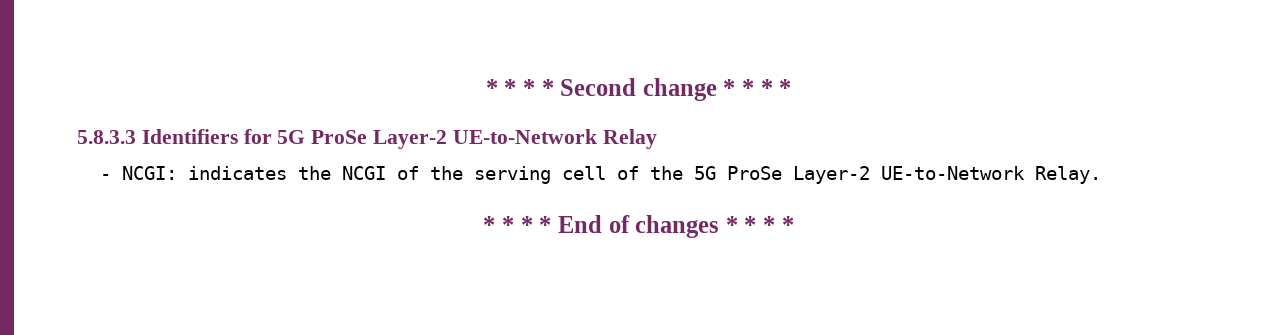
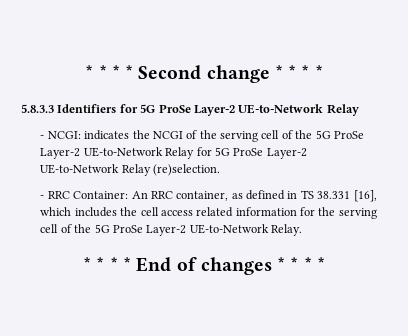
- - NCGI: indicates the NCGI of the serving cell of the 5G ProSe Layer-2 UE-to-Network Relay.
+ - NCGI: indicates the NCGI of the serving cell of the 5G ProSe Layer-2 UE-to-Network Relay for 5G ProSe Layer-2 UE-to-Network Relay (re)selection.
+ - RRC Container: An RRC container, as defined in TS 38.331 [16], which includes the cell access related information for the serving cell of the 5G ProSe Layer-2 UE-to-Network Relay.

